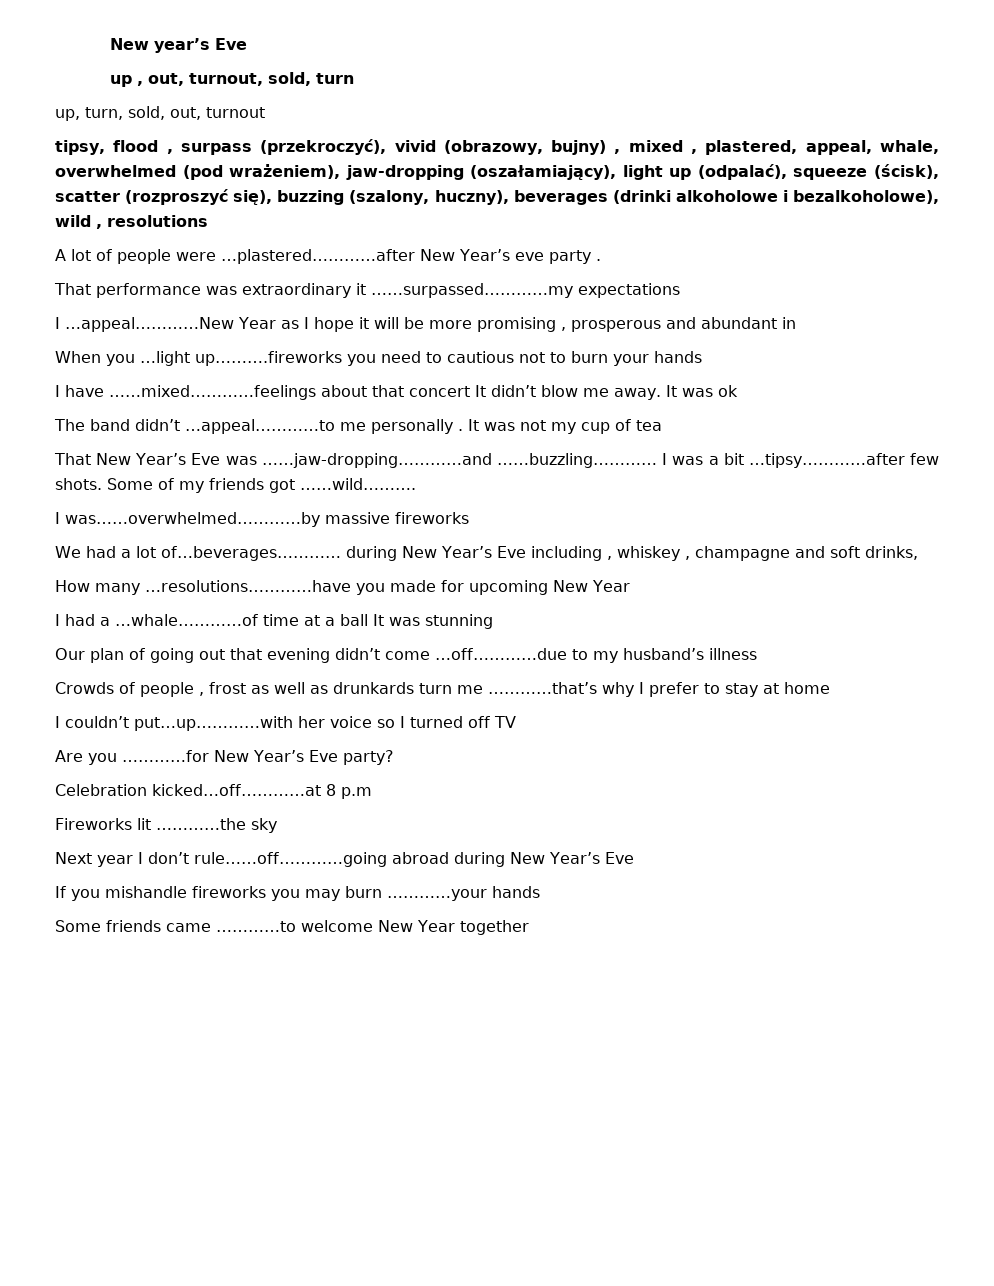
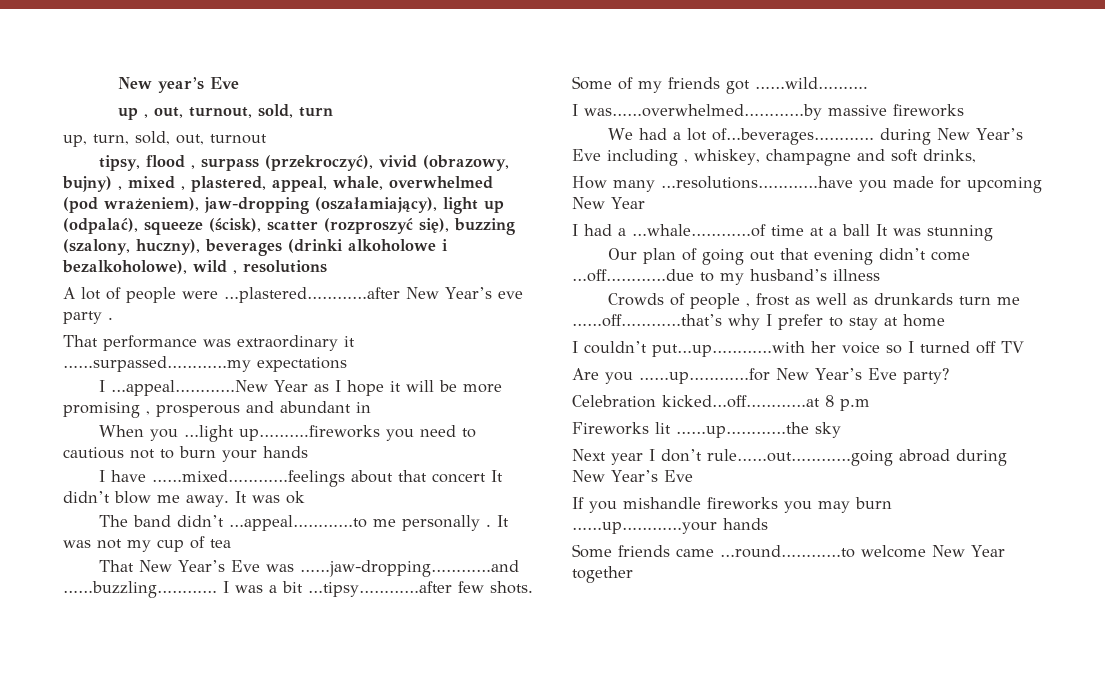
- We had a lot of…beverages………… during New Year’s Eve including , whiskey , champagne and soft drinks,
+ We had a lot of…beverages………… during New Year’s Eve including , whiskey, champagne and soft drinks,
- Crowds of people , frost as well as drunkards turn me …………that’s why I prefer to stay at home
+ Crowds of people , frost as well as drunkards turn me ……off…………that’s why I prefer to stay at home
- Are you …………for New Year’s Eve party?
+ Are you ……up…………for New Year’s Eve party?
- Fireworks lit …………the sky
+ Fireworks lit ……up…………the sky
- Next year I don’t rule……off…………going abroad during New Year’s Eve
+ Next year I don’t rule……out…………going abroad during New Year’s Eve
- If you mishandle fireworks you may burn …………your hands
+ If you mishandle fireworks you may burn ……up…………your hands
- Some friends came …………to welcome New Year together
+ Some friends came …round…………to welcome New Year together

